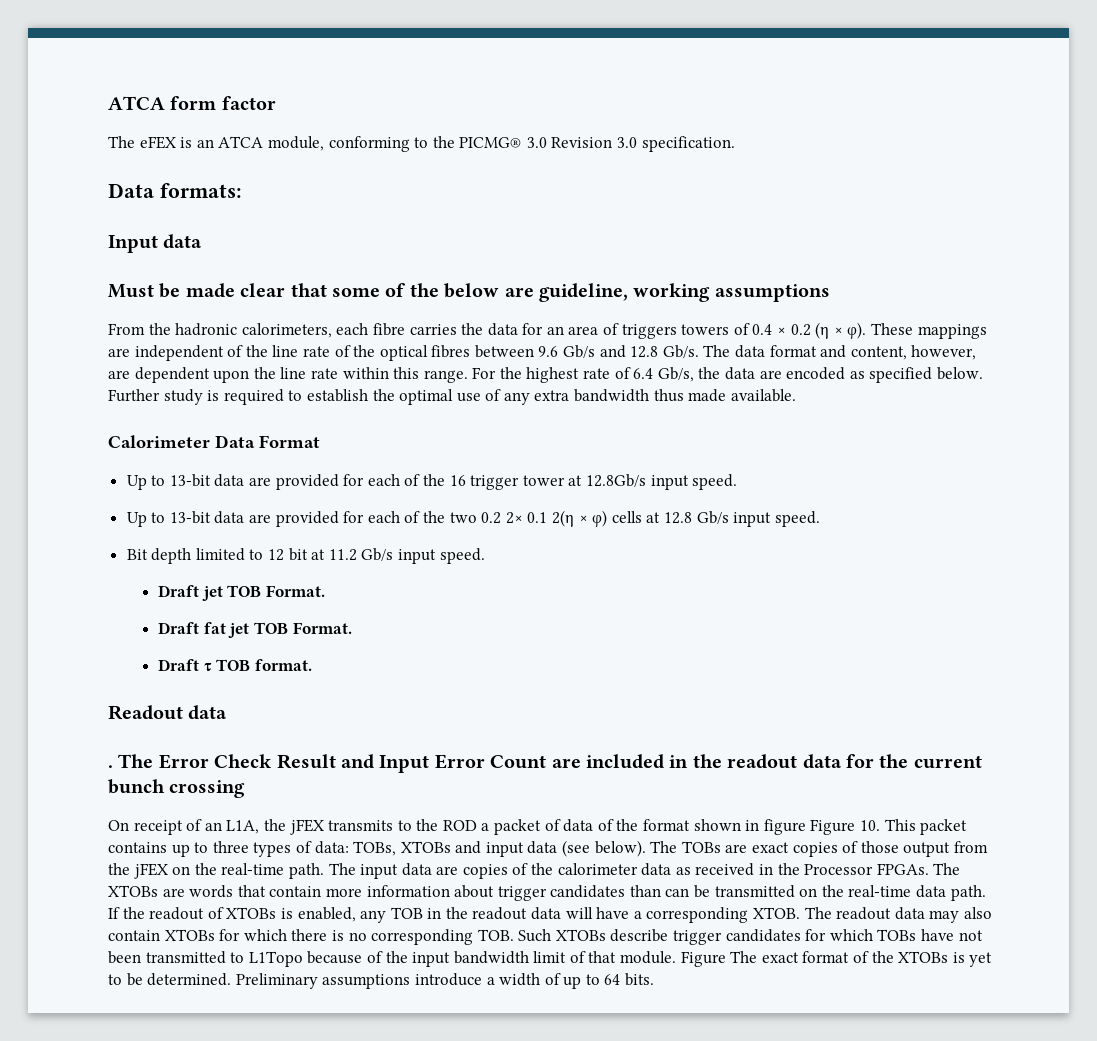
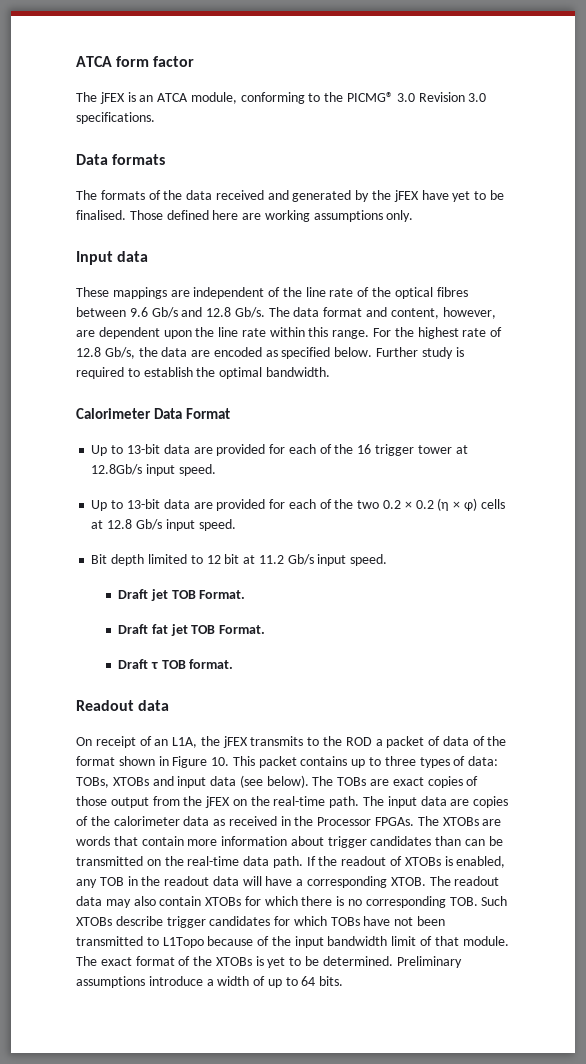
- The eFEX is an ATCA module, conforming to the PICMG® 3.0 Revision 3.0 specification.
- Data formats:
+ The jFEX is an ATCA module, conforming to the PICMG® 3.0 Revision 3.0 specifications.
+ Data formats
+ The formats of the data received and generated by the jFEX have yet to be finalised. Those defined here are working assumptions only.
  Input data
- Must be made clear that some of the below are guideline, working assumptions
- From the hadronic calorimeters, each fibre carries the data for an area of triggers towers of 0.4 × 0.2 (η × φ). These mappings are independent of the line rate of the optical fibres between 9.6 Gb/s and 12.8 Gb/s.
+ These mappings are independent of the line rate of the optical fibres between 9.6 Gb/s and 12.8 Gb/s.
- For the highest rate of 6.4 Gb/s, the data are encoded as specified below.
+ For the highest rate of 12.8 Gb/s, the data are encoded as specified below.
- Further study is required to establish the optimal use of any extra bandwidth thus made available.
+ Further study is required to establish the optimal bandwidth.
- Up to 13-bit data are provided for each of the two 0.2 2× 0.1 2(η × φ) cells at 12.8 Gb/s input speed.
+ Up to 13-bit data are provided for each of the two 0.2 × 0.2 (η × φ) cells at 12.8 Gb/s input speed.
- . The Error Check Result and Input Error Count are included in the readout data for the current bunch crossing
- On receipt of an L1A, the jFEX transmits to the ROD a packet of data of the format shown in figure Figure 10. This packet contains up to three types of data: TOBs, XTOBs and input data (see below).
+ On receipt of an L1A, the jFEX transmits to the ROD a packet of data of the format shown in Figure 10. This packet contains up to three types of data: TOBs, XTOBs and input data (see below).
- Figure The exact format of the XTOBs is yet to be determined.
+ The exact format of the XTOBs is yet to be determined.

